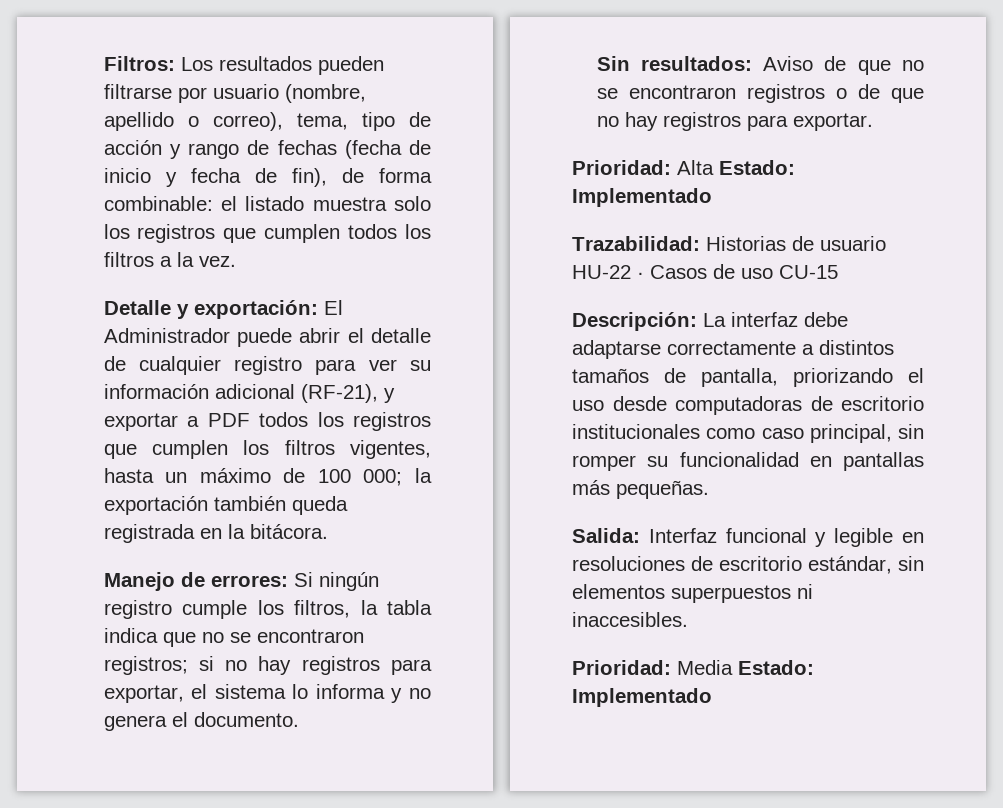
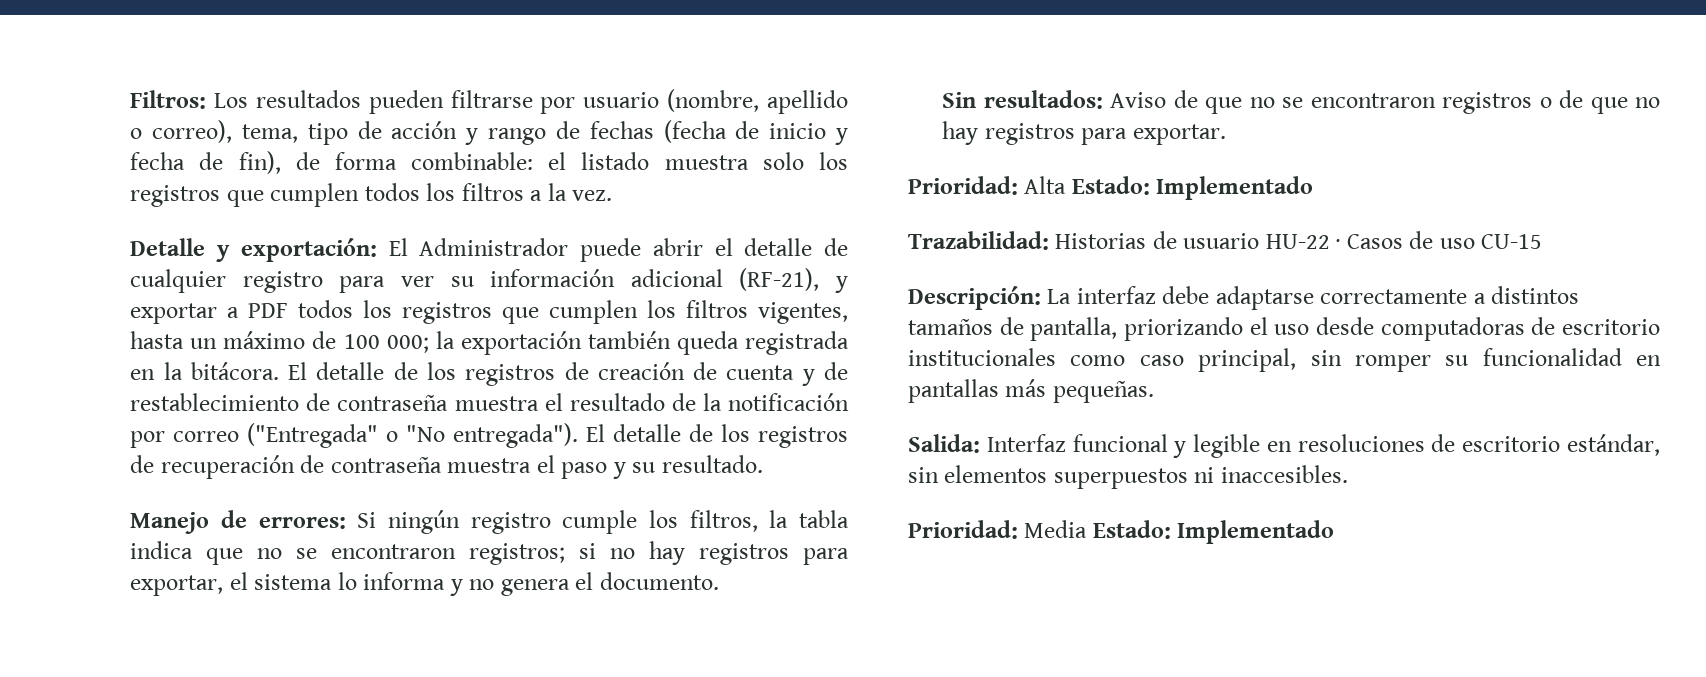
+ El detalle de los registros de creación de cuenta y de restablecimiento de contraseña muestra el resultado de la notificación por correo ("Entregada" o "No entregada"). El detalle de los registros de recuperación de contraseña muestra el paso y su resultado.

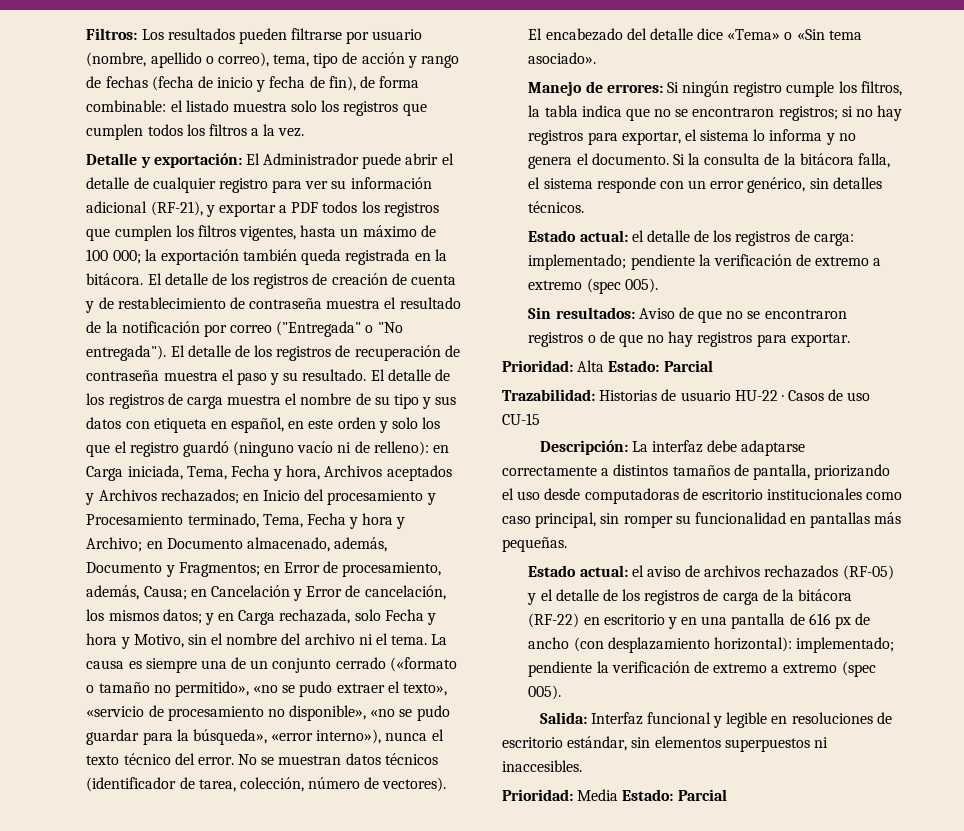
+ El detalle de los registros de carga muestra el nombre de su tipo y sus datos con etiqueta en español, en este orden y solo los que el registro guardó (ninguno vacío ni de relleno): en Carga iniciada, Tema, Fecha y hora, Archivos aceptados y Archivos rechazados; en Inicio del procesamiento y Procesamiento terminado, Tema, Fecha y hora y Archivo; en Documento almacenado, además, Documento y Fragmentos; en Error de procesamiento, además, Causa; en Cancelación y Error de cancelación, los mismos datos; y en Carga rechazada, solo Fecha y hora y Motivo, sin el nombre del archivo ni el tema. La causa es siempre una de un conjunto cerrado («formato o tamaño no permitido», «no se pudo extraer el texto», «servicio de procesamiento no disponible», «no se pudo guardar para la búsqueda», «error interno»), nunca el texto técnico del error. No se muestran datos técnicos (identificador de tarea, colección, número de vectores). El encabezado del detalle dice «Tema» o «Sin tema asociado».
+ Si la consulta de la bitácora falla, el sistema responde con un error genérico, sin detalles técnicos.
+ Estado actual: el detalle de los registros de carga: implementado; pendiente la verificación de extremo a extremo (spec 005).
- Prioridad: Alta Estado: Implementado
+ Prioridad: Alta Estado: Parcial
+ Estado actual: el aviso de archivos rechazados (RF-05) y el detalle de los registros de carga de la bitácora (RF-22) en escritorio y en una pantalla de 616 px de ancho (con desplazamiento horizontal): implementado; pendiente la verificación de extremo a extremo (spec 005).
- Prioridad: Media Estado: Implementado
+ Prioridad: Media Estado: Parcial

